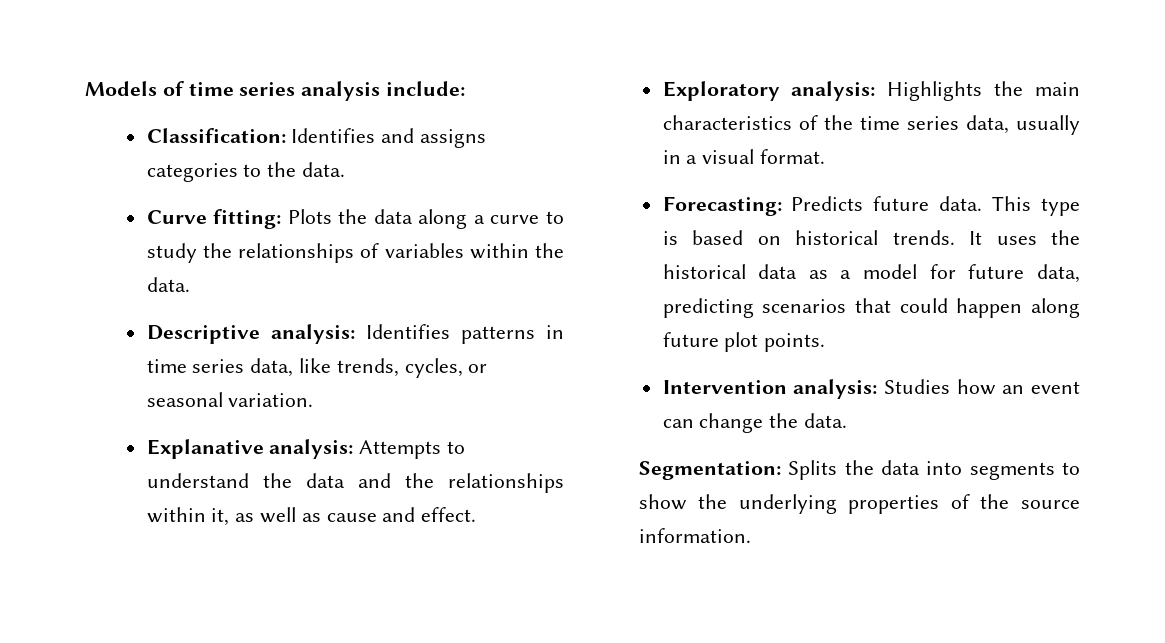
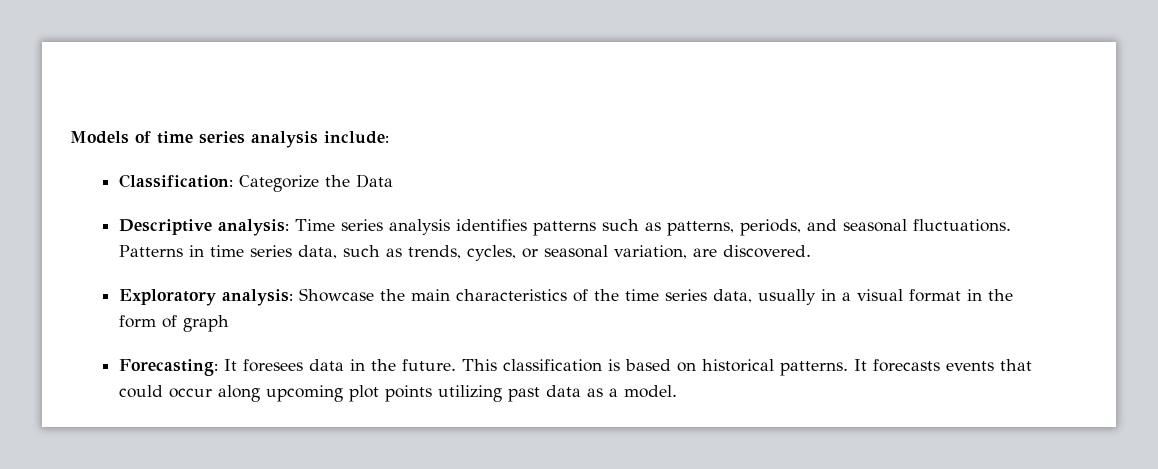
- Classification: Identifies and assigns categories to the data.
- Curve fitting: Plots the data along a curve to study the relationships of variables within the data.
- Descriptive analysis: Identifies patterns in time series data, like trends, cycles, or seasonal variation.
- Explanative analysis: Attempts to understand the data and the relationships within it, as well as cause and effect.
+ Classification: Categorize the Data
+ Descriptive analysis: Time series analysis identifies patterns such as patterns, periods, and seasonal fluctuations. Patterns in time series data, such as trends, cycles, or seasonal variation, are discovered.
- Exploratory analysis: Highlights the main characteristics of the time series data, usually in a visual format.
- Forecasting: Predicts future data. This type is based on historical trends. It uses the historical data as a model for future data, predicting scenarios that could happen along future plot points.
- Intervention analysis: Studies how an event can change the data.
- Segmentation: Splits the data into segments to show the underlying properties of the source information.
+ Exploratory analysis: Showcase the main characteristics of the time series data, usually in a visual format in the form of graph
+ Forecasting: It foresees data in the future. This classification is based on historical patterns. It forecasts events that could occur along upcoming plot points utilizing past data as a model.

